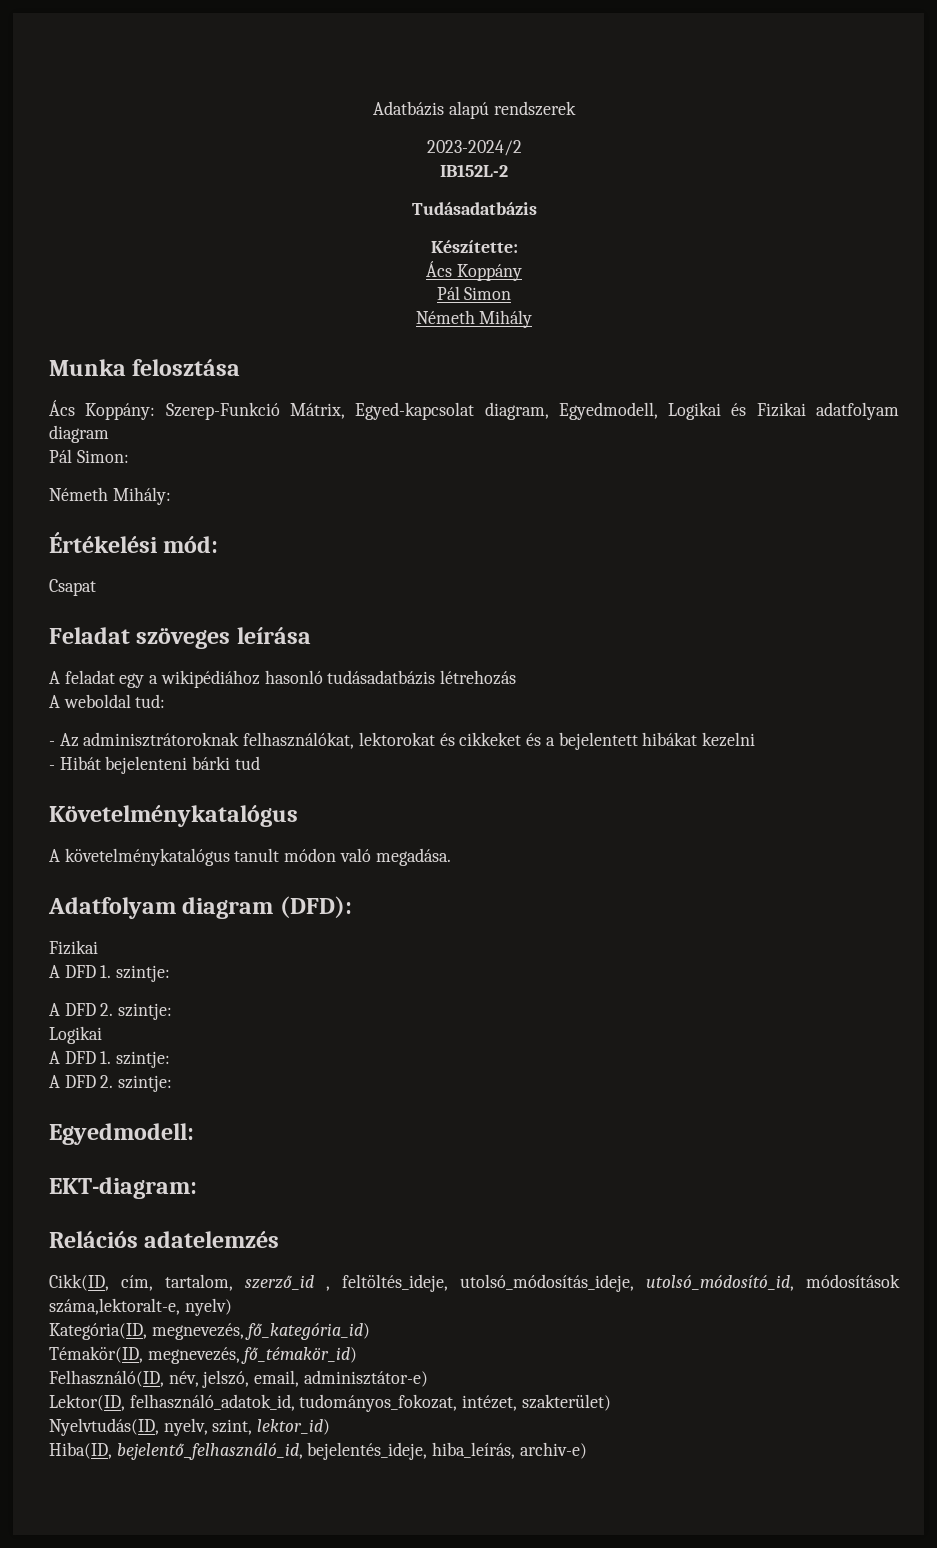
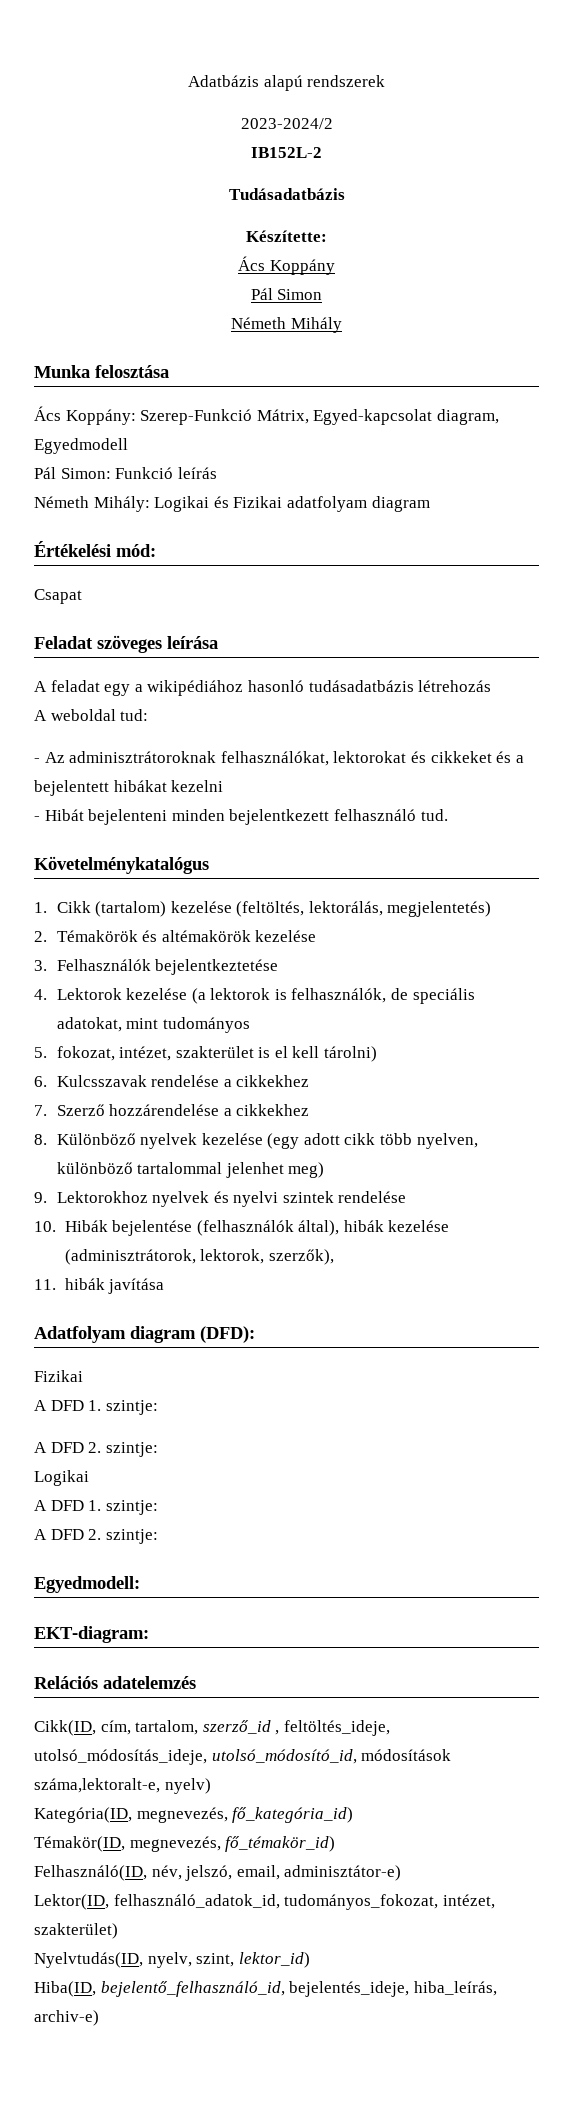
- Ács Koppány: Szerep-Funkció Mátrix, Egyed-kapcsolat diagram, Egyedmodell, Logikai és Fizikai adatfolyam diagram
+ Ács Koppány: Szerep-Funkció Mátrix, Egyed-kapcsolat diagram, Egyedmodell
+ Pál Simon: Funkció leírás
+ Németh Mihály: Logikai és Fizikai adatfolyam diagram
- Pál Simon:
- Németh Mihály:
- - Hibát bejelenteni bárki tud
+ - Hibát bejelenteni minden bejelentkezett felhasználó tud.
  Követelménykatalógus
- A követelménykatalógus tanult módon való megadása.
+ 1. Cikk (tartalom) kezelése (feltöltés, lektorálás, megjelentetés)
+ 2. Témakörök és altémakörök kezelése
+ 3. Felhasználók bejelentkeztetése
+ 4. Lektorok kezelése (a lektorok is felhasználók, de speciális adatokat, mint tudományos
+ 5. fokozat, intézet, szakterület is el kell tárolni)
+ 6. Kulcsszavak rendelése a cikkekhez
+ 7. Szerző hozzárendelése a cikkekhez
+ 8. Különböző nyelvek kezelése (egy adott cikk több nyelven, különböző tartalommal jelenhet meg)
+ 9. Lektorokhoz nyelvek és nyelvi szintek rendelése
+ 10. Hibák bejelentése (felhasználók által), hibák kezelése (adminisztrátorok, lektorok, szerzők),
+ 11. hibák javítása

